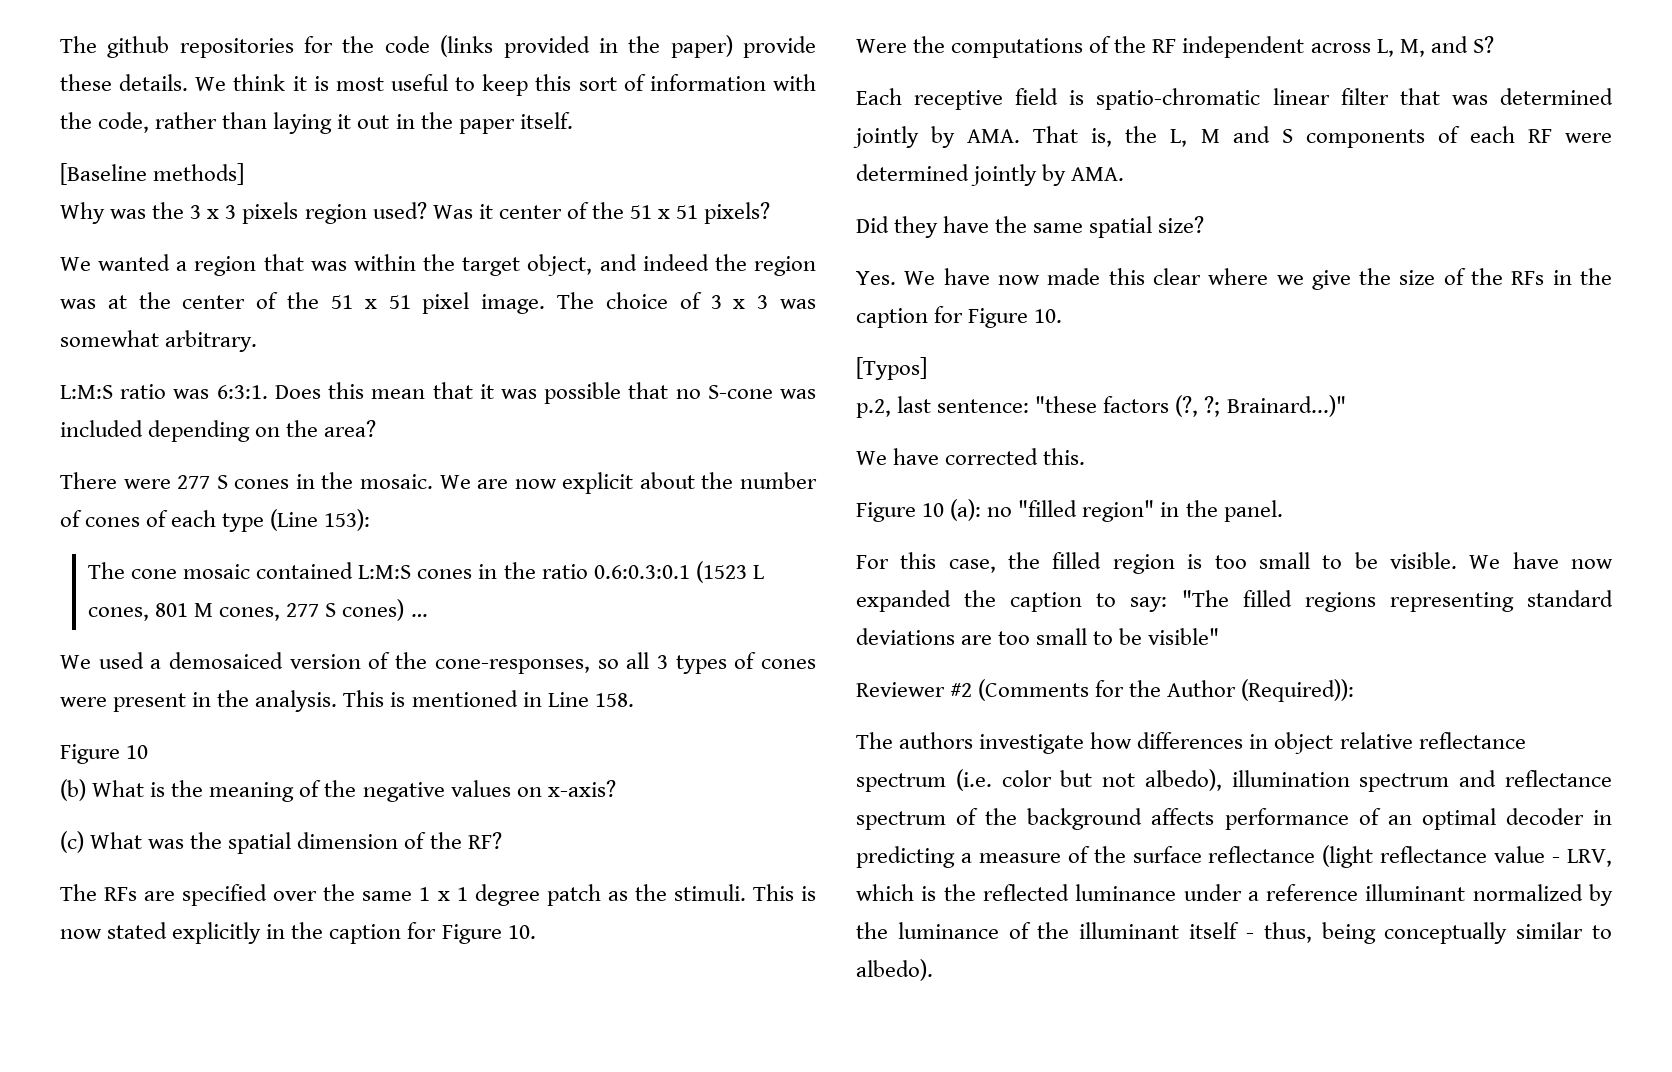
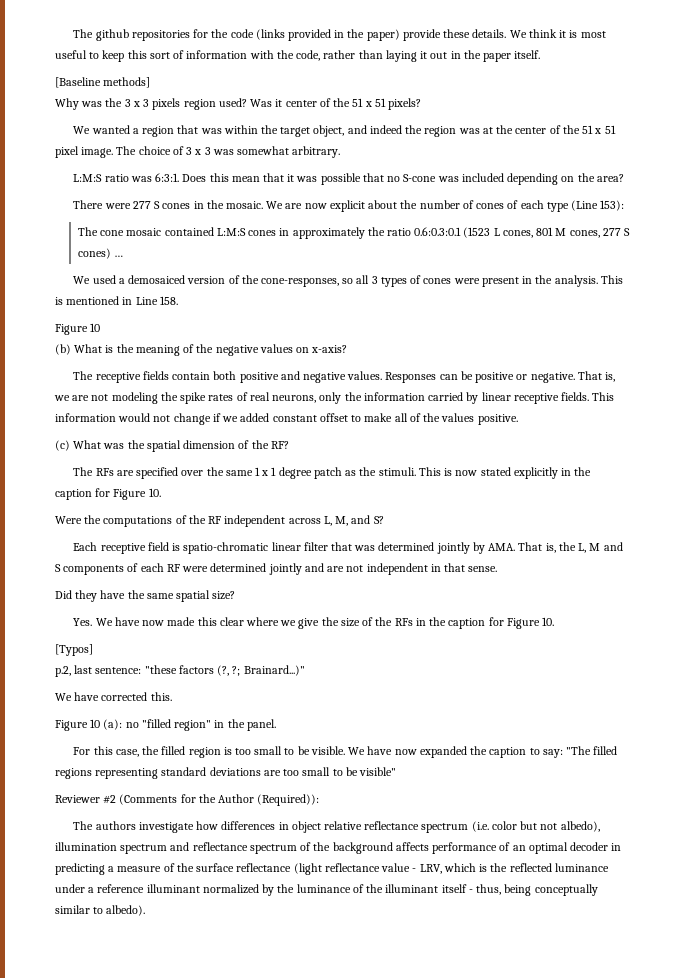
- The cone mosaic contained L:M:S cones in the ratio 0.6:0.3:0.1 (1523 L cones, 801 M cones, 277 S cones) …
+ The cone mosaic contained L:M:S cones in approximately the ratio 0.6:0.3:0.1 (1523 L cones, 801 M cones, 277 S cones) …
+ The receptive fields contain both positive and negative values. Responses can be positive or negative. That is, we are not modeling the spike rates of real neurons, only the information carried by linear receptive fields. This information would not change if we added constant offset to make all of the values positive.
- Each receptive field is spatio-chromatic linear filter that was determined jointly by AMA. That is, the L, M and S components of each RF were determined jointly by AMA.
+ Each receptive field is spatio-chromatic linear filter that was determined jointly by AMA. That is, the L, M and S components of each RF were determined jointly and are not independent in that sense.

